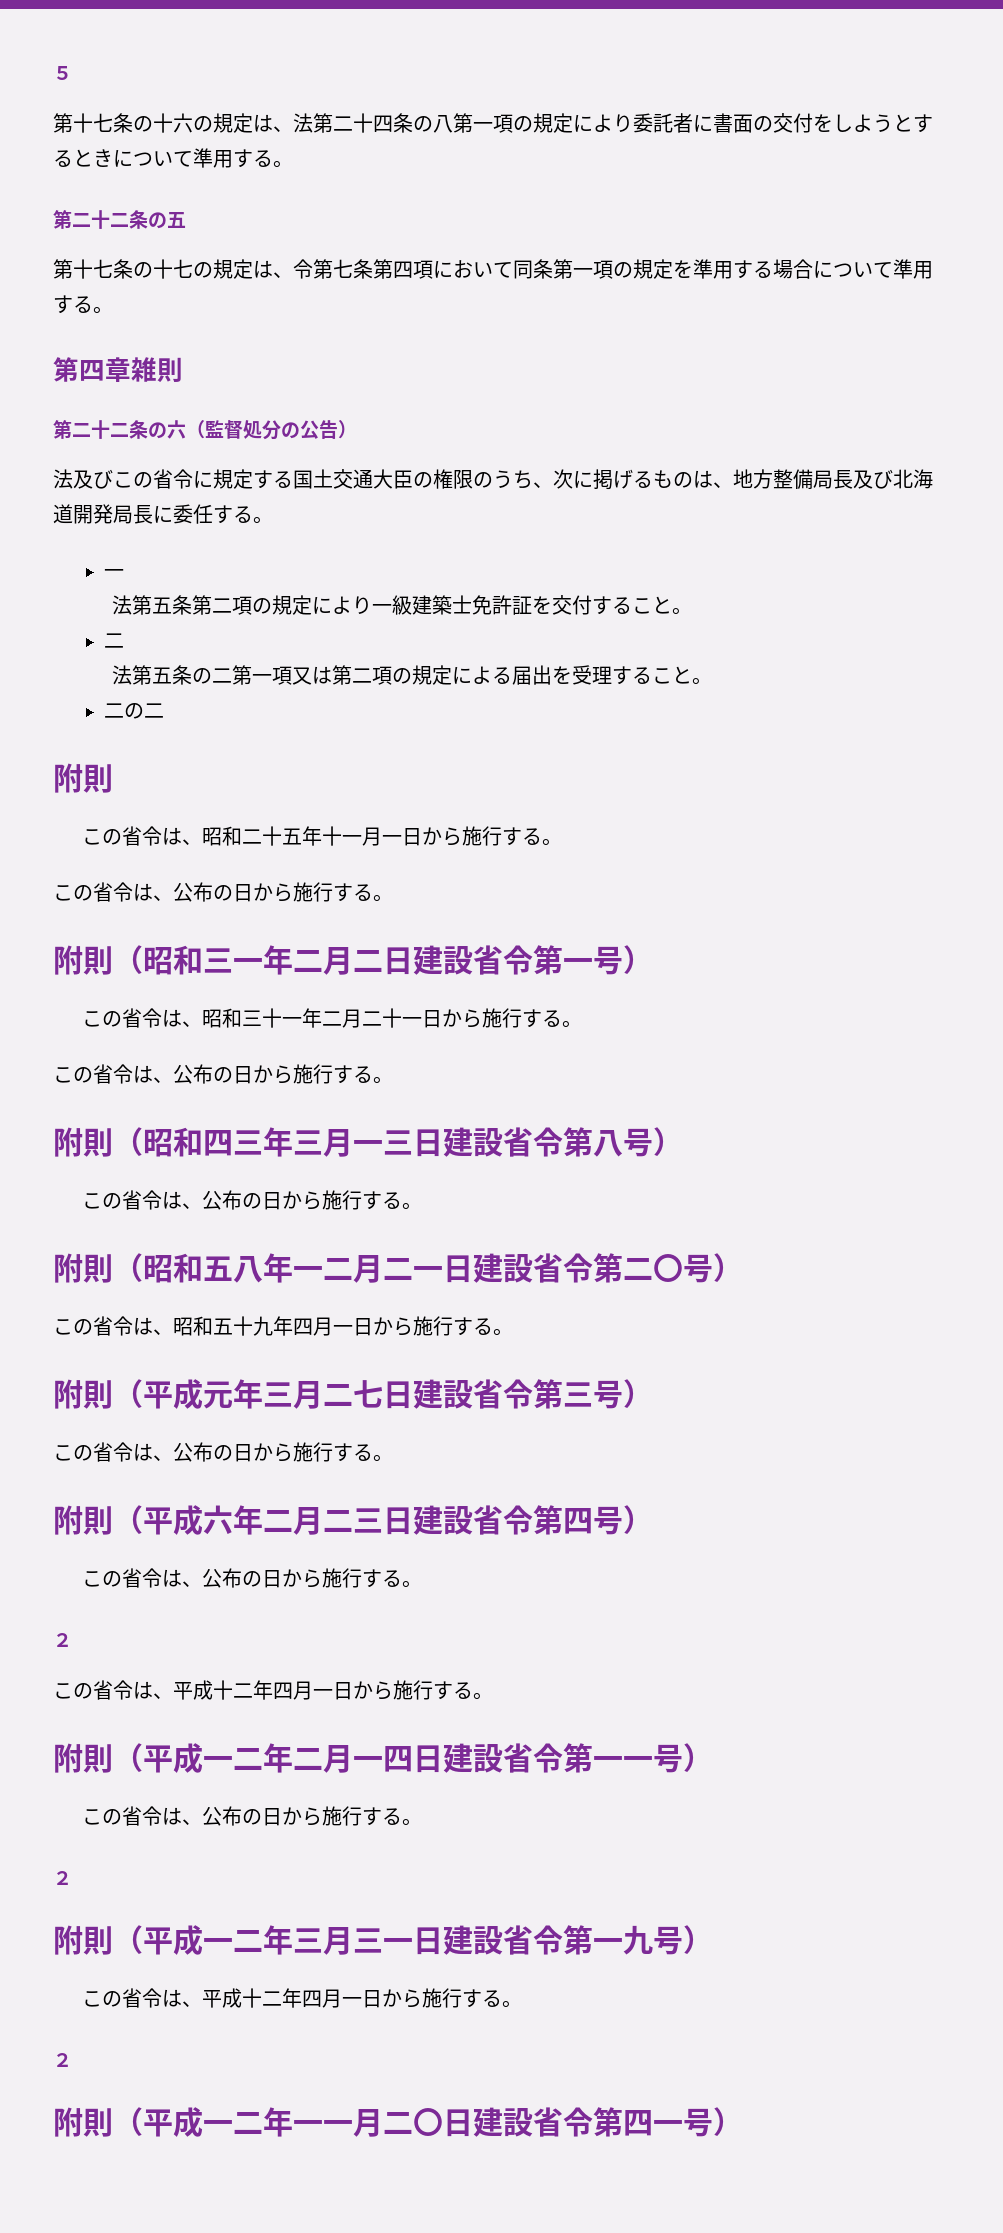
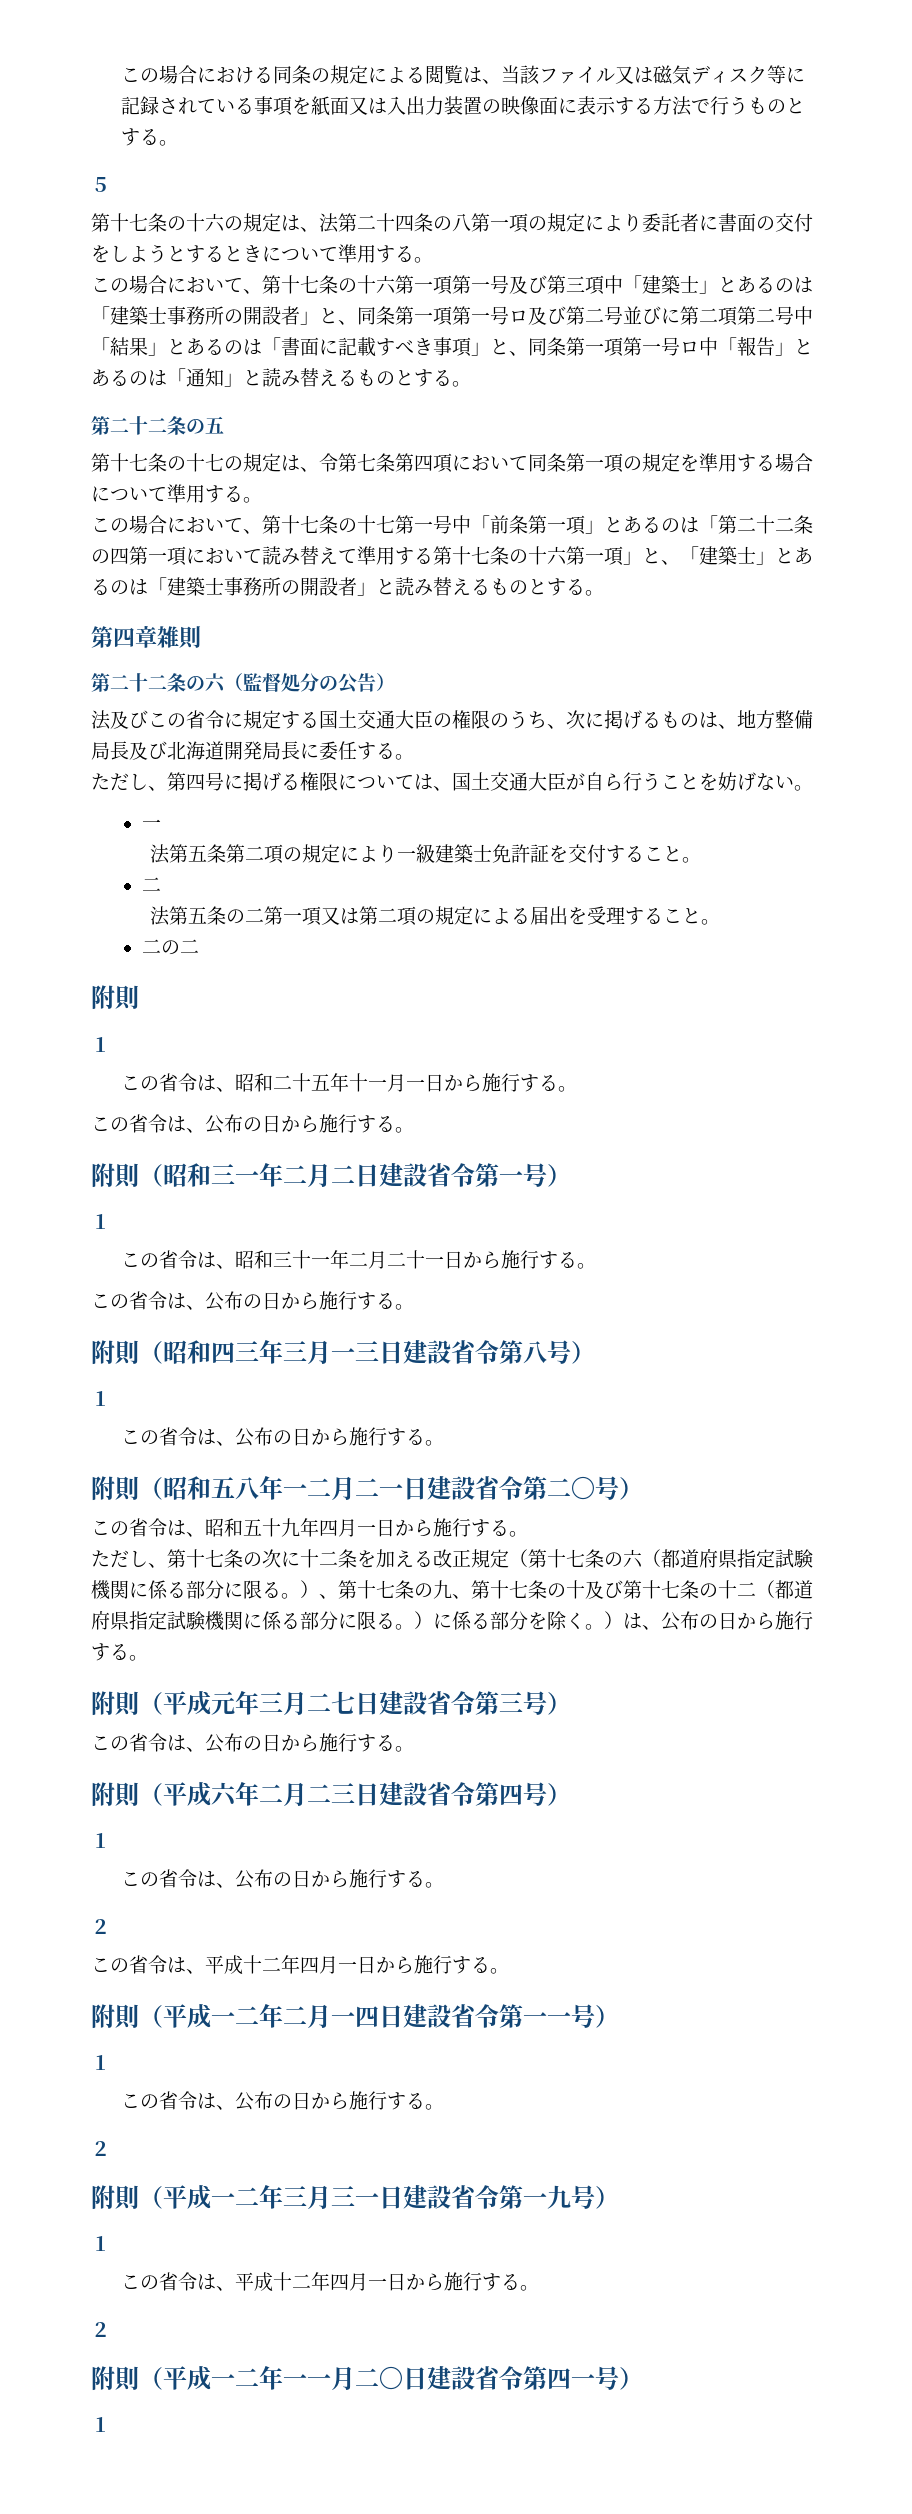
+ この場合における同条の規定による閲覧は、当該ファイル又は磁気ディスク等に記録されている事項を紙面又は入出力装置の映像面に表示する方法で行うものとする。
+ この場合において、第十七条の十六第一項第一号及び第三項中「建築士」とあるのは「建築士事務所の開設者」と、同条第一項第一号ロ及び第二号並びに第二項第二号中「結果」とあるのは「書面に記載すべき事項」と、同条第一項第一号ロ中「報告」とあるのは「通知」と読み替えるものとする。
+ この場合において、第十七条の十七第一号中「前条第一項」とあるのは「第二十二条の四第一項において読み替えて準用する第十七条の十六第一項」と、「建築士」とあるのは「建築士事務所の開設者」と読み替えるものとする。
+ ただし、第四号に掲げる権限については、国土交通大臣が自ら行うことを妨げない。
  二の二
  附則
+ １
  附則（昭和三一年二月二日建設省令第一号）
+ １
  附則（昭和四三年三月一三日建設省令第八号）
+ １
+ ただし、第十七条の次に十二条を加える改正規定（第十七条の六（都道府県指定試験機関に係る部分に限る。）、第十七条の九、第十七条の十及び第十七条の十二（都道府県指定試験機関に係る部分に限る。）に係る部分を除く。）は、公布の日から施行する。
  附則（平成六年二月二三日建設省令第四号）
+ １
  附則（平成一二年二月一四日建設省令第一一号）
+ １
  附則（平成一二年三月三一日建設省令第一九号）
+ １
  附則（平成一二年一一月二〇日建設省令第四一号）
+ １

